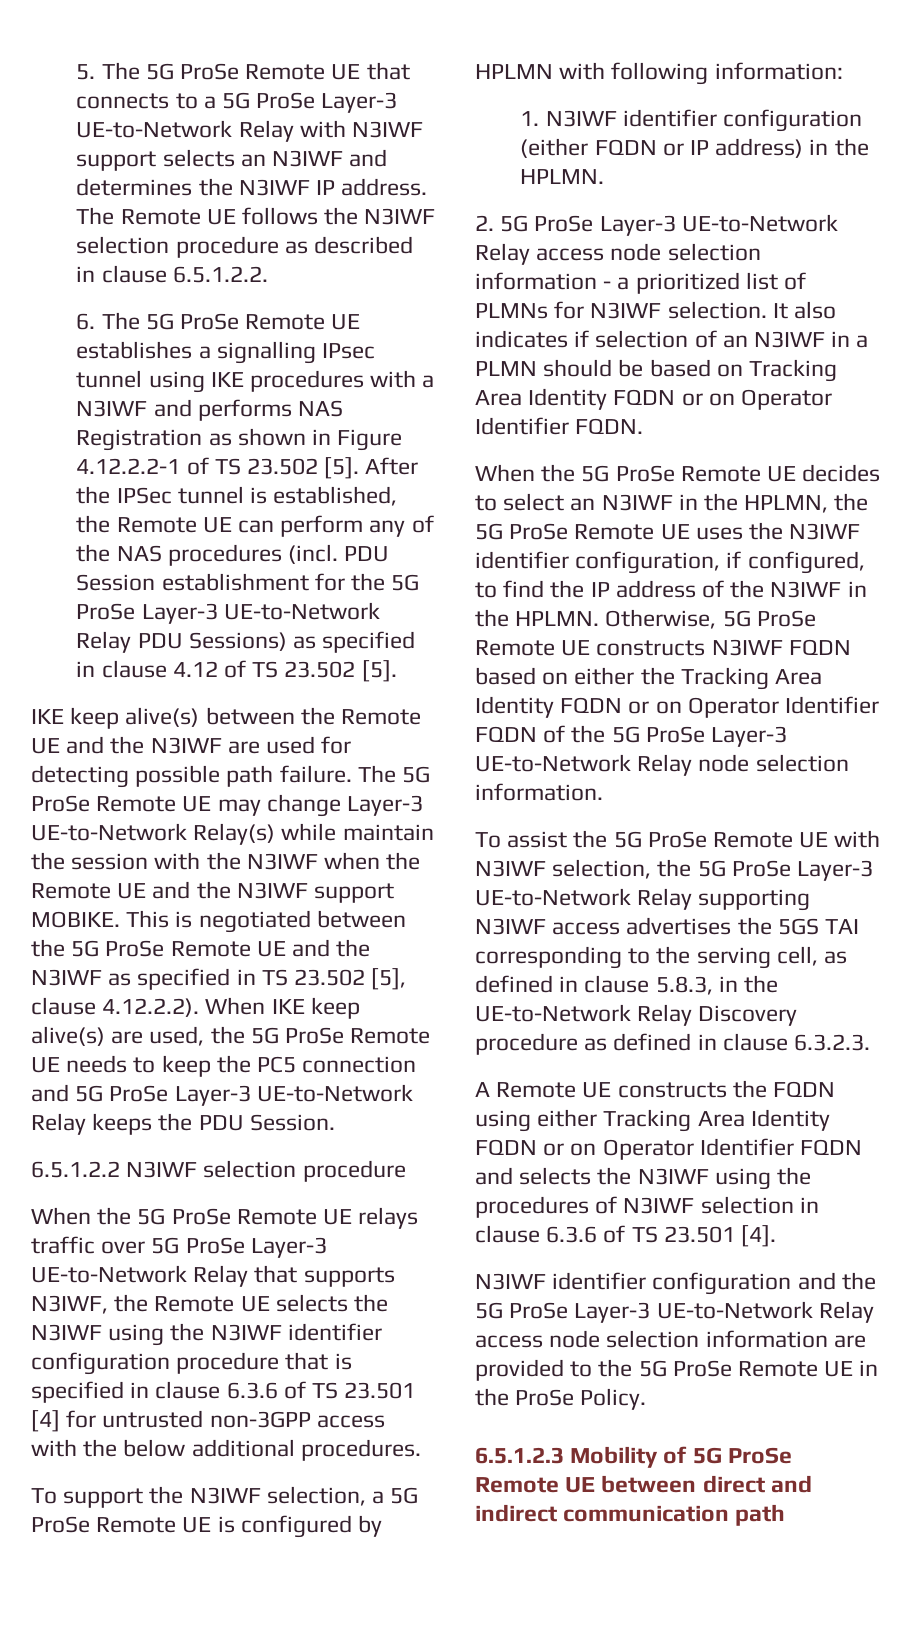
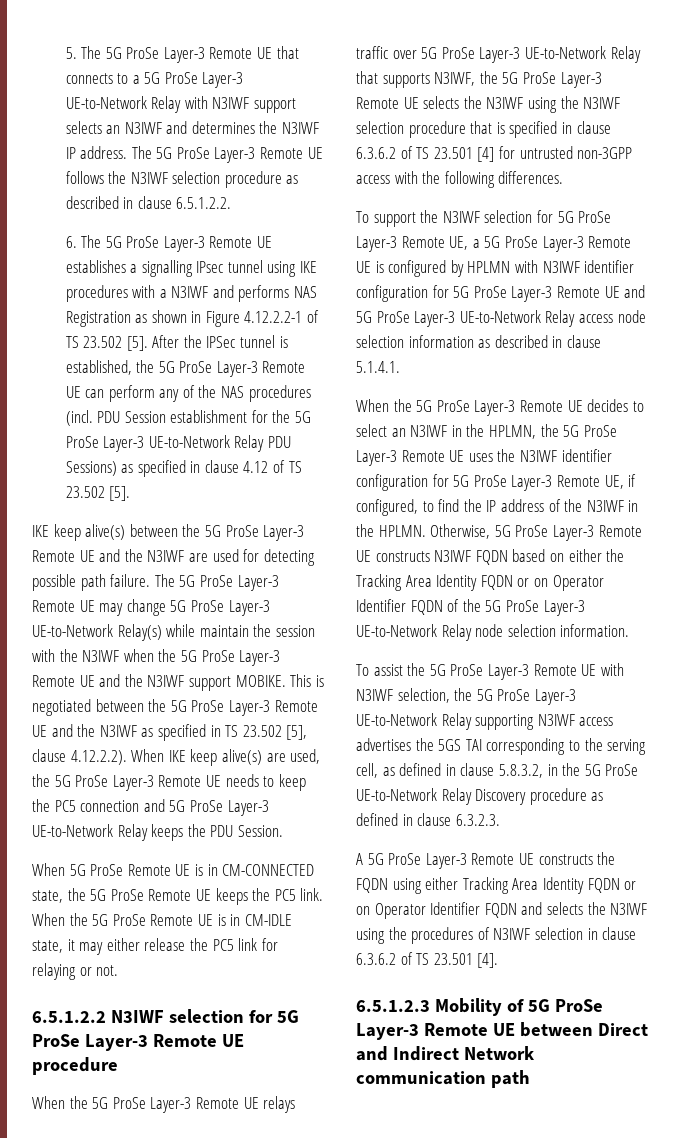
- 5. The 5G ProSe Remote UE that connects to a 5G ProSe Layer-3 UE-to-Network Relay with N3IWF support selects an N3IWF and determines the N3IWF IP address.
+ 5. The 5G ProSe Layer-3 Remote UE that connects to a 5G ProSe Layer-3 UE-to-Network Relay with N3IWF support selects an N3IWF and determines the N3IWF IP address.
- The Remote UE follows the N3IWF selection procedure as described in clause 6.5.1.2.2.
+ The 5G ProSe Layer-3 Remote UE follows the N3IWF selection procedure as described in clause 6.5.1.2.2.
- 6. The 5G ProSe Remote UE establishes a signalling IPsec tunnel using IKE procedures with a N3IWF and performs NAS Registration as shown in Figure 4.12.2.2-1 of TS 23.502 [5].
+ 6. The 5G ProSe Layer-3 Remote UE establishes a signalling IPsec tunnel using IKE procedures with a N3IWF and performs NAS Registration as shown in Figure 4.12.2.2-1 of TS 23.502 [5].
- After the IPSec tunnel is established, the Remote UE can perform any of the NAS procedures (incl. PDU Session establishment for the 5G ProSe Layer-3 UE-to-Network Relay PDU Sessions) as specified in clause 4.12 of TS 23.502 [5].
+ After the IPSec tunnel is established, the 5G ProSe Layer-3 Remote UE can perform any of the NAS procedures (incl. PDU Session establishment for the 5G ProSe Layer-3 UE-to-Network Relay PDU Sessions) as specified in clause 4.12 of TS 23.502 [5].
- IKE keep alive(s) between the Remote UE and the N3IWF are used for detecting possible path failure.
+ IKE keep alive(s) between the 5G ProSe Layer-3 Remote UE and the N3IWF are used for detecting possible path failure.
- The 5G ProSe Remote UE may change Layer-3 UE-to-Network Relay(s) while maintain the session with the N3IWF when the Remote UE and the N3IWF support MOBIKE.
+ The 5G ProSe Layer-3 Remote UE may change 5G ProSe Layer-3 UE-to-Network Relay(s) while maintain the session with the N3IWF when the 5G ProSe Layer-3 Remote UE and the N3IWF support MOBIKE.
- This is negotiated between the 5G ProSe Remote UE and the N3IWF as specified in TS 23.502 [5], clause 4.12.2.2). When IKE keep alive(s) are used, the 5G ProSe Remote UE needs to keep the PC5 connection and 5G ProSe Layer-3 UE-to-Network Relay keeps the PDU Session.
+ This is negotiated between the 5G ProSe Layer-3 Remote UE and the N3IWF as specified in TS 23.502 [5], clause 4.12.2.2). When IKE keep alive(s) are used, the 5G ProSe Layer-3 Remote UE needs to keep the PC5 connection and 5G ProSe Layer-3 UE-to-Network Relay keeps the PDU Session.
- 6.5.1.2.2 N3IWF selection procedure
+ When 5G ProSe Remote UE is in CM-CONNECTED state, the 5G ProSe Remote UE keeps the PC5 link. When the 5G ProSe Remote UE is in CM-IDLE state, it may either release the PC5 link for relaying or not.
+ 6.5.1.2.2 N3IWF selection for 5G ProSe Layer-3 Remote UE procedure
- When the 5G ProSe Remote UE relays traffic over 5G ProSe Layer-3 UE-to-Network Relay that supports N3IWF, the Remote UE selects the N3IWF using the N3IWF identifier configuration procedure that is specified in clause 6.3.6 of TS 23.501 [4] for untrusted non-3GPP access with the below additional procedures.
+ When the 5G ProSe Layer-3 Remote UE relays traffic over 5G ProSe Layer-3 UE-to-Network Relay that supports N3IWF, the 5G ProSe Layer-3 Remote UE selects the N3IWF using the N3IWF selection procedure that is specified in clause 6.3.6.2 of TS 23.501 [4] for untrusted non-3GPP access with the following differences.
- To support the N3IWF selection, a 5G ProSe Remote UE is configured by HPLMN with following information:
- 1. N3IWF identifier configuration (either FQDN or IP address) in the HPLMN.
- 2. 5G ProSe Layer-3 UE-to-Network Relay access node selection information - a prioritized list of PLMNs for N3IWF selection. It also indicates if selection of an N3IWF in a PLMN should be based on Tracking Area Identity FQDN or on Operator Identifier FQDN.
- When the 5G ProSe Remote UE decides to select an N3IWF in the HPLMN, the 5G ProSe Remote UE uses the N3IWF identifier configuration, if configured, to find the IP address of the N3IWF in the HPLMN.
+ To support the N3IWF selection for 5G ProSe Layer-3 Remote UE, a 5G ProSe Layer-3 Remote UE is configured by HPLMN with N3IWF identifier configuration for 5G ProSe Layer-3 Remote UE and 5G ProSe Layer-3 UE-to-Network Relay access node selection information as described in clause 5.1.4.1.
+ When the 5G ProSe Layer-3 Remote UE decides to select an N3IWF in the HPLMN, the 5G ProSe Layer-3 Remote UE uses the N3IWF identifier configuration for 5G ProSe Layer-3 Remote UE, if configured, to find the IP address of the N3IWF in the HPLMN.
- Otherwise, 5G ProSe Remote UE constructs N3IWF FQDN based on either the Tracking Area Identity FQDN or on Operator Identifier FQDN of the 5G ProSe Layer-3 UE-to-Network Relay node selection information.
+ Otherwise, 5G ProSe Layer-3 Remote UE constructs N3IWF FQDN based on either the Tracking Area Identity FQDN or on Operator Identifier FQDN of the 5G ProSe Layer-3 UE-to-Network Relay node selection information.
- To assist the 5G ProSe Remote UE with N3IWF selection, the 5G ProSe Layer-3 UE-to-Network Relay supporting N3IWF access advertises the 5GS TAI corresponding to the serving cell, as defined in clause 5.8.3, in the UE-to-Network Relay Discovery procedure as defined in clause 6.3.2.3.
+ To assist the 5G ProSe Layer-3 Remote UE with N3IWF selection, the 5G ProSe Layer-3 UE-to-Network Relay supporting N3IWF access advertises the 5GS TAI corresponding to the serving cell, as defined in clause 5.8.3.2, in the 5G ProSe UE-to-Network Relay Discovery procedure as defined in clause 6.3.2.3.
- A Remote UE constructs the FQDN using either Tracking Area Identity FQDN or on Operator Identifier FQDN and selects the N3IWF using the procedures of N3IWF selection in clause 6.3.6 of TS 23.501 [4].
+ A 5G ProSe Layer-3 Remote UE constructs the FQDN using either Tracking Area Identity FQDN or on Operator Identifier FQDN and selects the N3IWF using the procedures of N3IWF selection in clause 6.3.6.2 of TS 23.501 [4].
- N3IWF identifier configuration and the 5G ProSe Layer-3 UE-to-Network Relay access node selection information are provided to the 5G ProSe Remote UE in the ProSe Policy.
- 6.5.1.2.3 Mobility of 5G ProSe Remote UE between direct and indirect communication path
+ 6.5.1.2.3 Mobility of 5G ProSe Layer-3 Remote UE between Direct and Indirect Network communication path

